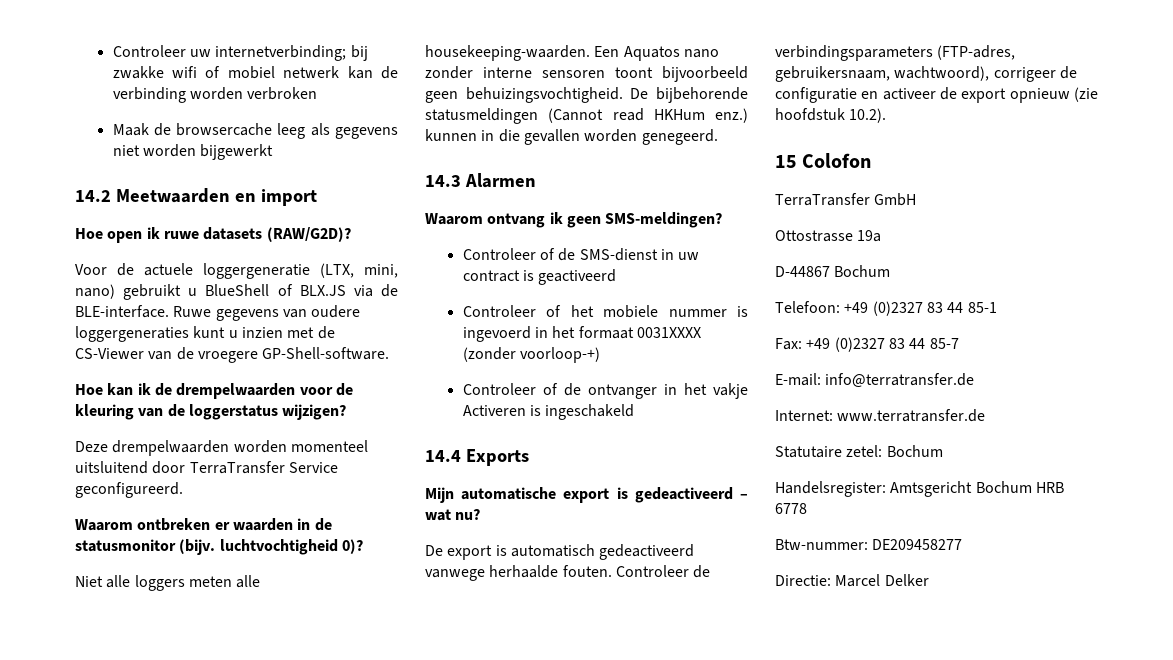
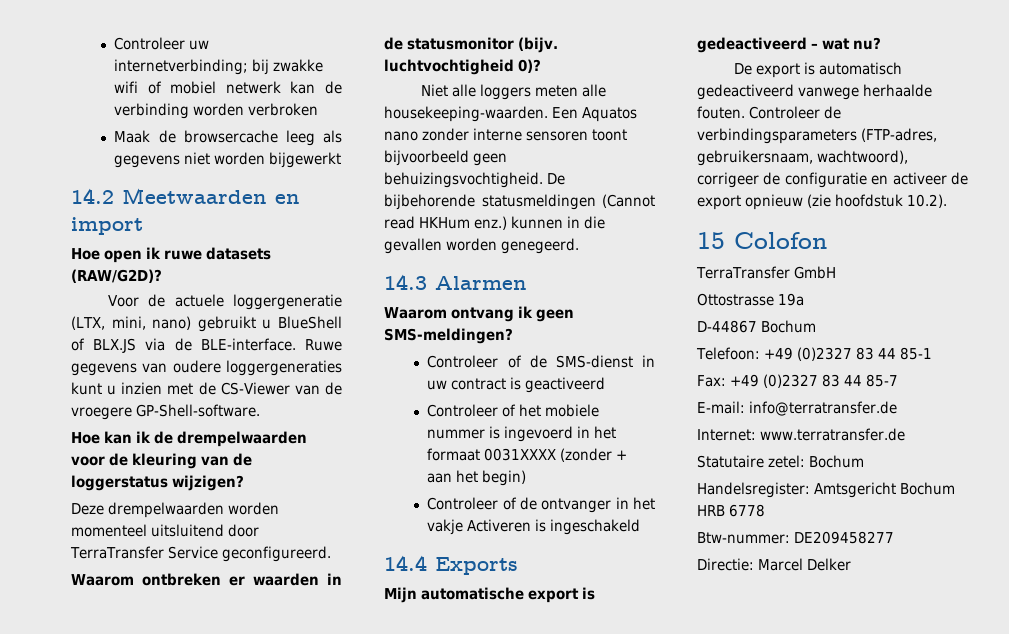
- Controleer of het mobiele nummer is ingevoerd in het formaat 0031XXXX (zonder voorloop-+)
+ Controleer of het mobiele nummer is ingevoerd in het formaat 0031XXXX (zonder + aan het begin)

